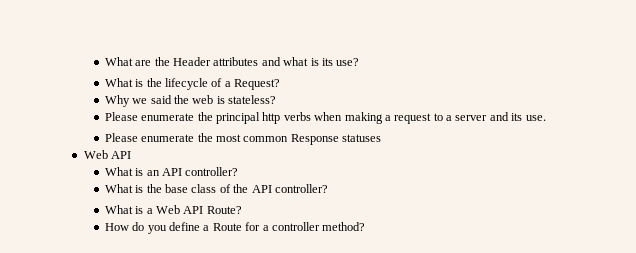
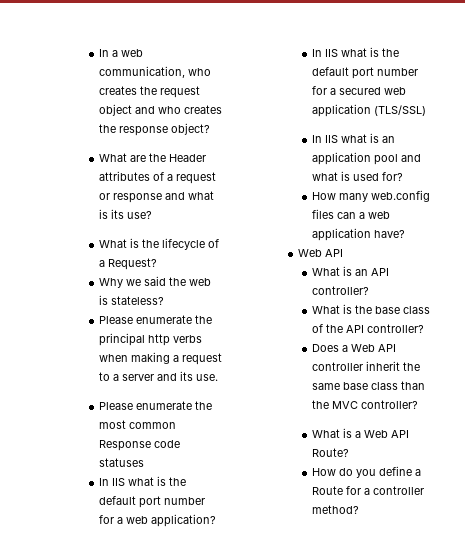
+ In a web communication, who creates the request object and who creates the response object?
- What are the Header attributes and what is its use?
+ What are the Header attributes of a request or response and what is its use?
- Please enumerate the most common Response statuses
+ Please enumerate the most common Response code statuses
+ In IIS what is the default port number for a web application?
+ In IIS what is the default port number for a secured web application (TLS/SSL)
+ In IIS what is an application pool and what is used for?
+ How many web.config files can a web application have?
+ Does a Web API controller inherit the same base class than the MVC controller?

